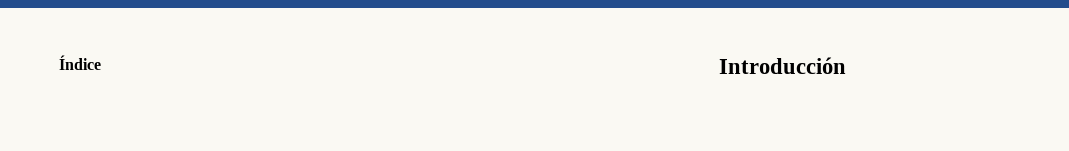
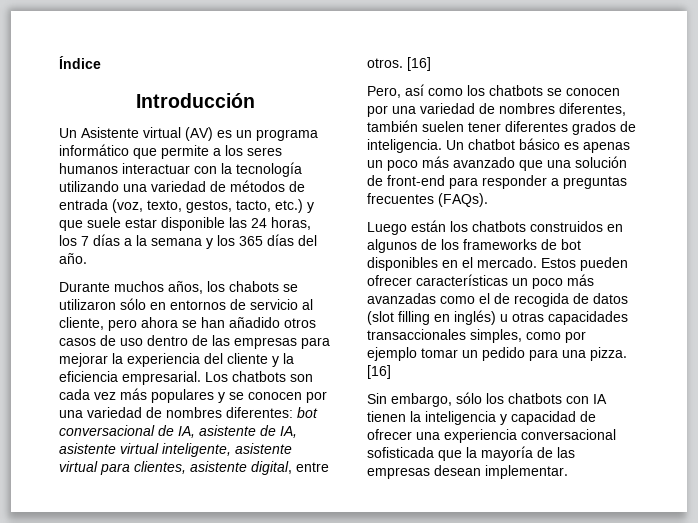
+ Un Asistente virtual (AV) es un programa informático que permite a los seres humanos interactuar con la tecnología utilizando una variedad de métodos de entrada (voz, texto, gestos, tacto, etc.) y que suele estar disponible las 24 horas, los 7 días a la semana y los 365 días del año.
+ Durante muchos años, los chabots se utilizaron sólo en entornos de servicio al cliente, pero ahora se han añadido otros casos de uso dentro de las empresas para mejorar la experiencia del cliente y la eficiencia empresarial. Los chatbots son cada vez más populares y se conocen por una variedad de nombres diferentes: bot conversacional de IA, asistente de IA, asistente virtual inteligente, asistente virtual para clientes, asistente digital, entre otros. [16]
+ Pero, así como los chatbots se conocen por una variedad de nombres diferentes, también suelen tener diferentes grados de inteligencia. Un chatbot básico es apenas un poco más avanzado que una solución de front-end para responder a preguntas frecuentes (FAQs).
+ Luego están los chatbots construidos en algunos de los frameworks de bot disponibles en el mercado. Estos pueden ofrecer características un poco más avanzadas como el de recogida de datos (slot filling en inglés) u otras capacidades transaccionales simples, como por ejemplo tomar un pedido para una pizza. [16]
+ Sin embargo, sólo los chatbots con IA tienen la inteligencia y capacidad de ofrecer una experiencia conversacional sofisticada que la mayoría de las empresas desean implementar.

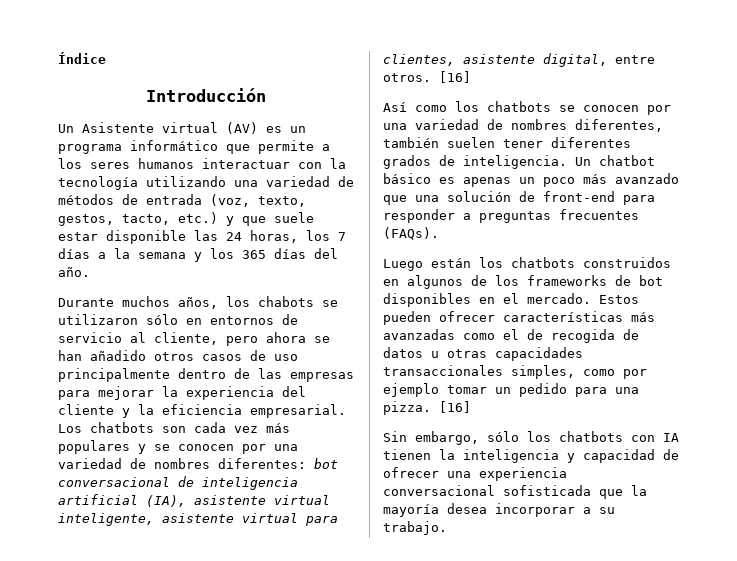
- Durante muchos años, los chabots se utilizaron sólo en entornos de servicio al cliente, pero ahora se han añadido otros casos de uso dentro de las empresas para mejorar la experiencia del cliente y la eficiencia empresarial.
+ Durante muchos años, los chabots se utilizaron sólo en entornos de servicio al cliente, pero ahora se han añadido otros casos de uso principalmente dentro de las empresas para mejorar la experiencia del cliente y la eficiencia empresarial.
- Los chatbots son cada vez más populares y se conocen por una variedad de nombres diferentes: bot conversacional de IA, asistente de IA, asistente virtual inteligente, asistente virtual para clientes, asistente digital, entre otros.
+ Los chatbots son cada vez más populares y se conocen por una variedad de nombres diferentes: bot conversacional de inteligencia artificial (IA), asistente virtual inteligente, asistente virtual para clientes, asistente digital, entre otros.
- Pero, así como los chatbots se conocen por una variedad de nombres diferentes, también suelen tener diferentes grados de inteligencia.
+ Así como los chatbots se conocen por una variedad de nombres diferentes, también suelen tener diferentes grados de inteligencia.
- Estos pueden ofrecer características un poco más avanzadas como el de recogida de datos (slot filling en inglés) u otras capacidades transaccionales simples, como por ejemplo tomar un pedido para una pizza.
+ Estos pueden ofrecer características más avanzadas como el de recogida de datos u otras capacidades transaccionales simples, como por ejemplo tomar un pedido para una pizza.
- Sin embargo, sólo los chatbots con IA tienen la inteligencia y capacidad de ofrecer una experiencia conversacional sofisticada que la mayoría de las empresas desean implementar.
+ Sin embargo, sólo los chatbots con IA tienen la inteligencia y capacidad de ofrecer una experiencia conversacional sofisticada que la mayoría desea incorporar a su trabajo.

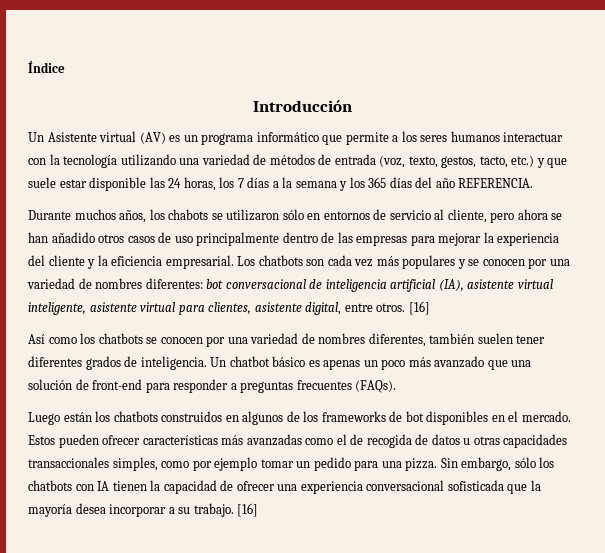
- Un Asistente virtual (AV) es un programa informático que permite a los seres humanos interactuar con la tecnología utilizando una variedad de métodos de entrada (voz, texto, gestos, tacto, etc.) y que suele estar disponible las 24 horas, los 7 días a la semana y los 365 días del año.
+ Un Asistente virtual (AV) es un programa informático que permite a los seres humanos interactuar con la tecnología utilizando una variedad de métodos de entrada (voz, texto, gestos, tacto, etc.) y que suele estar disponible las 24 horas, los 7 días a la semana y los 365 días del año REFERENCIA.
- Estos pueden ofrecer características más avanzadas como el de recogida de datos u otras capacidades transaccionales simples, como por ejemplo tomar un pedido para una pizza. [16]
- Sin embargo, sólo los chatbots con IA tienen la inteligencia y capacidad de ofrecer una experiencia conversacional sofisticada que la mayoría desea incorporar a su trabajo.
+ Estos pueden ofrecer características más avanzadas como el de recogida de datos u otras capacidades transaccionales simples, como por ejemplo tomar un pedido para una pizza. Sin embargo, sólo los chatbots con IA tienen la capacidad de ofrecer una experiencia conversacional sofisticada que la mayoría desea incorporar a su trabajo. [16]

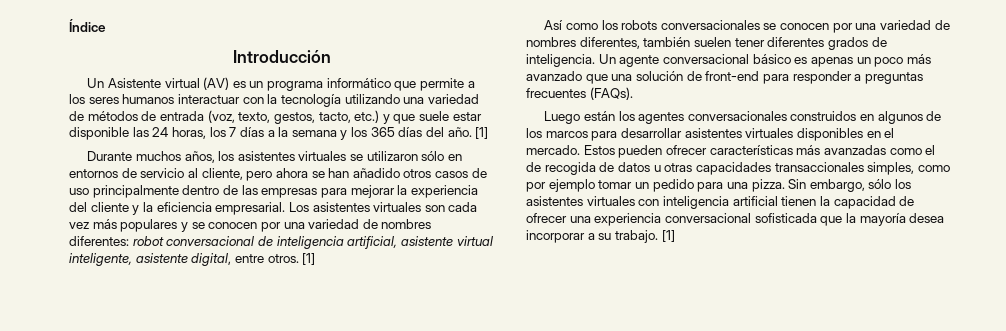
- Un Asistente virtual (AV) es un programa informático que permite a los seres humanos interactuar con la tecnología utilizando una variedad de métodos de entrada (voz, texto, gestos, tacto, etc.) y que suele estar disponible las 24 horas, los 7 días a la semana y los 365 días del año REFERENCIA.
+ Un Asistente virtual (AV) es un programa informático que permite a los seres humanos interactuar con la tecnología utilizando una variedad de métodos de entrada (voz, texto, gestos, tacto, etc.) y que suele estar disponible las 24 horas, los 7 días a la semana y los 365 días del año. [1]
- Durante muchos años, los chabots se utilizaron sólo en entornos de servicio al cliente, pero ahora se han añadido otros casos de uso principalmente dentro de las empresas para mejorar la experiencia del cliente y la eficiencia empresarial.
+ Durante muchos años, los asistentes virtuales se utilizaron sólo en entornos de servicio al cliente, pero ahora se han añadido otros casos de uso principalmente dentro de las empresas para mejorar la experiencia del cliente y la eficiencia empresarial.
- Los chatbots son cada vez más populares y se conocen por una variedad de nombres diferentes: bot conversacional de inteligencia artificial (IA), asistente virtual inteligente, asistente virtual para clientes, asistente digital, entre otros. [16]
+ Los asistentes virtuales son cada vez más populares y se conocen por una variedad de nombres diferentes: robot conversacional de inteligencia artificial, asistente virtual inteligente, asistente digital, entre otros. [1]
- Así como los chatbots se conocen por una variedad de nombres diferentes, también suelen tener diferentes grados de inteligencia.
+ Así como los robots conversacionales se conocen por una variedad de nombres diferentes, también suelen tener diferentes grados de inteligencia.
- Un chatbot básico es apenas un poco más avanzado que una solución de front-end para responder a preguntas frecuentes (FAQs).
+ Un agente conversacional básico es apenas un poco más avanzado que una solución de front-end para responder a preguntas frecuentes (FAQs).
- Luego están los chatbots construidos en algunos de los frameworks de bot disponibles en el mercado.
+ Luego están los agentes conversacionales construidos en algunos de los marcos para desarrollar asistentes virtuales disponibles en el mercado.
- Sin embargo, sólo los chatbots con IA tienen la capacidad de ofrecer una experiencia conversacional sofisticada que la mayoría desea incorporar a su trabajo. [16]
+ Sin embargo, sólo los asistentes virtuales con inteligencia artificial tienen la capacidad de ofrecer una experiencia conversacional sofisticada que la mayoría desea incorporar a su trabajo. [1]

